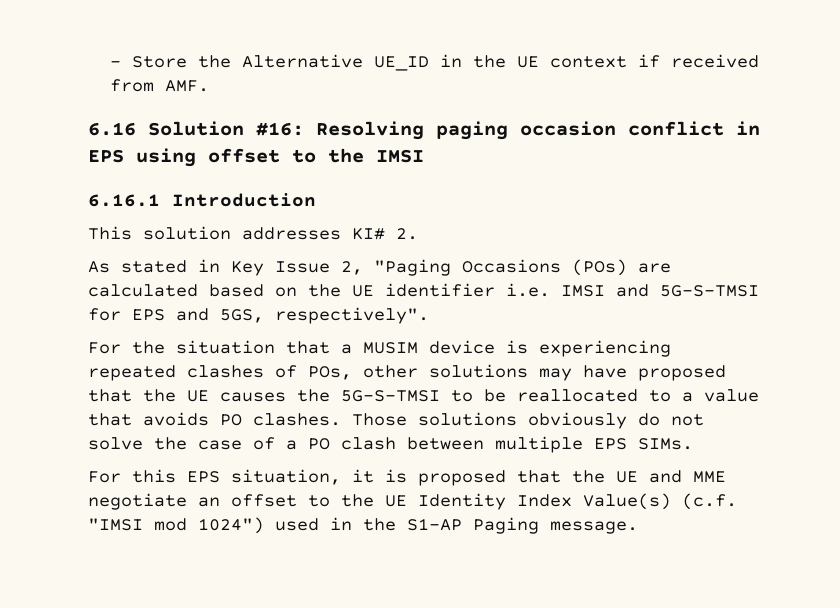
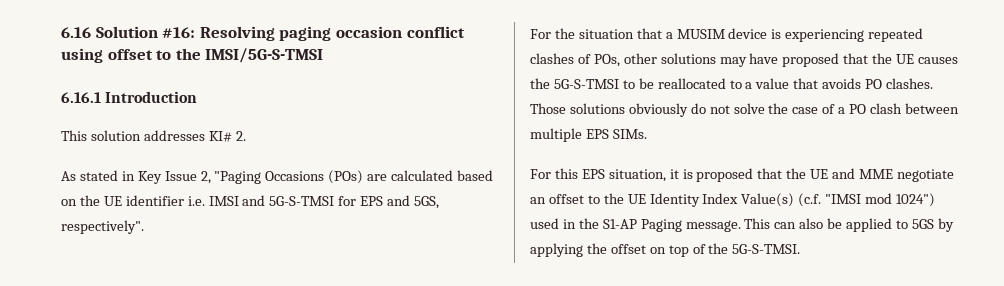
- - Store the Alternative UE_ID in the UE context if received from AMF.
- 6.16 Solution #16: Resolving paging occasion conflict in EPS using offset to the IMSI
+ 6.16 Solution #16: Resolving paging occasion conflict using offset to the IMSI/5G-S-TMSI
+ This can also be applied to 5GS by applying the offset on top of the 5G-S-TMSI.

